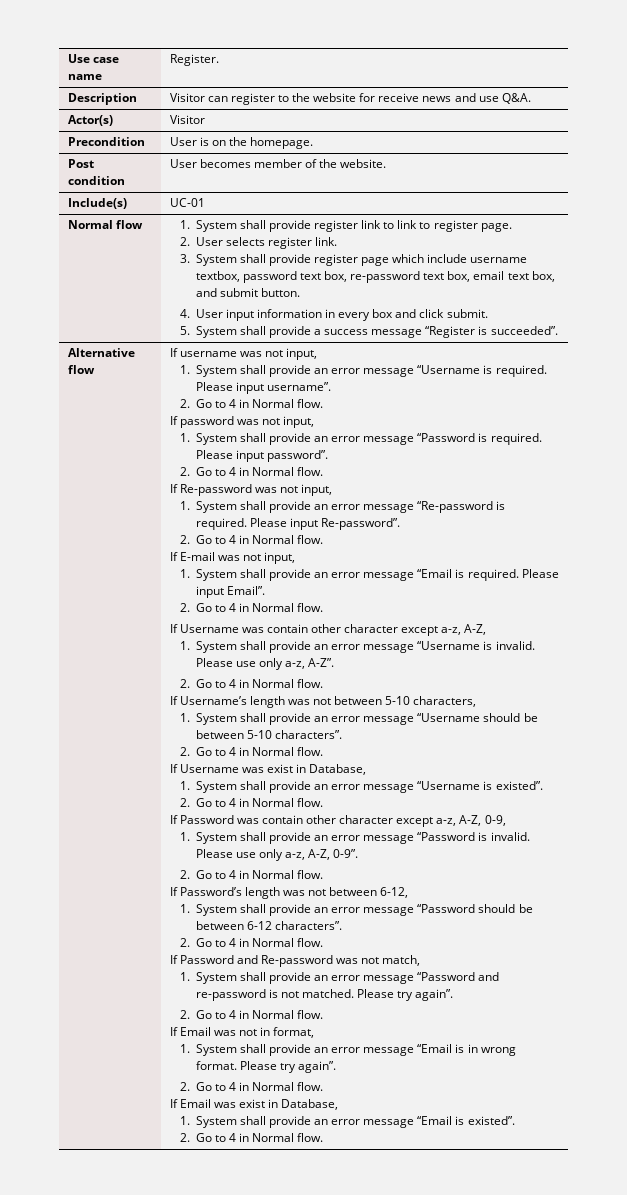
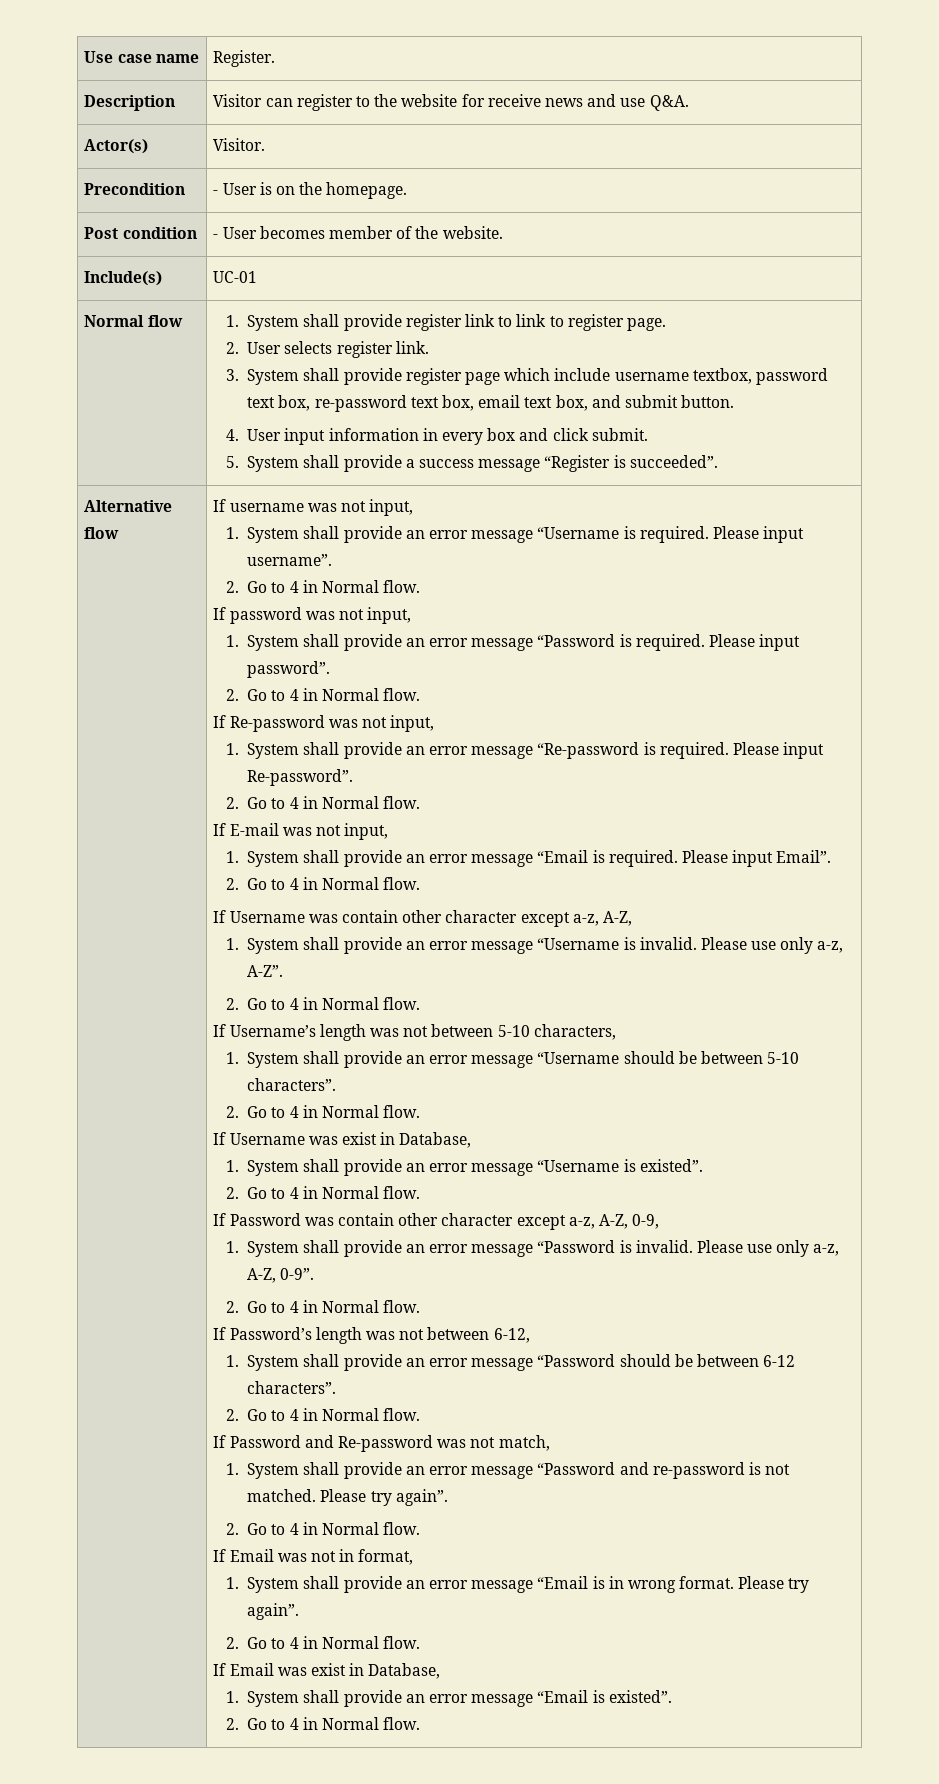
- Actor(s) | Visitor
+ Actor(s) | Visitor.
- Precondition | User is on the homepage.
+ Precondition | - User is on the homepage.
- Post condition | User becomes member of the website.
+ Post condition | - User becomes member of the website.

